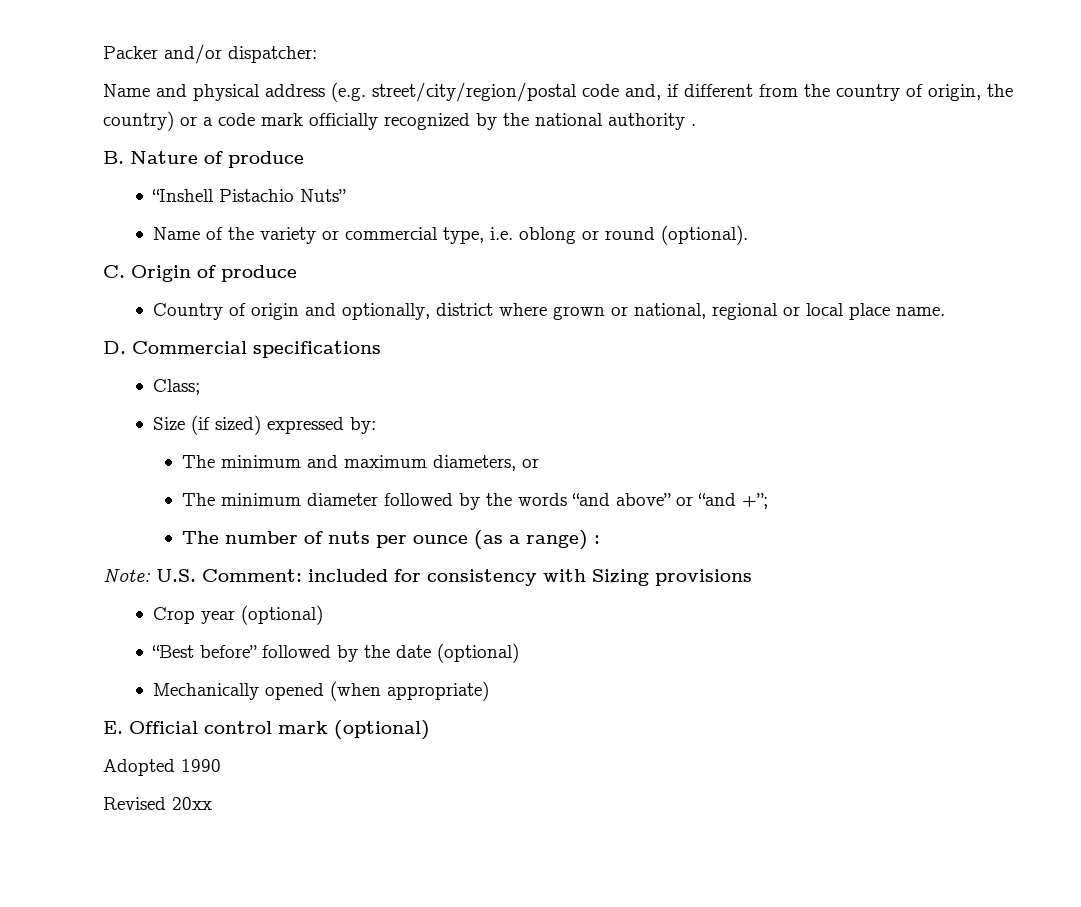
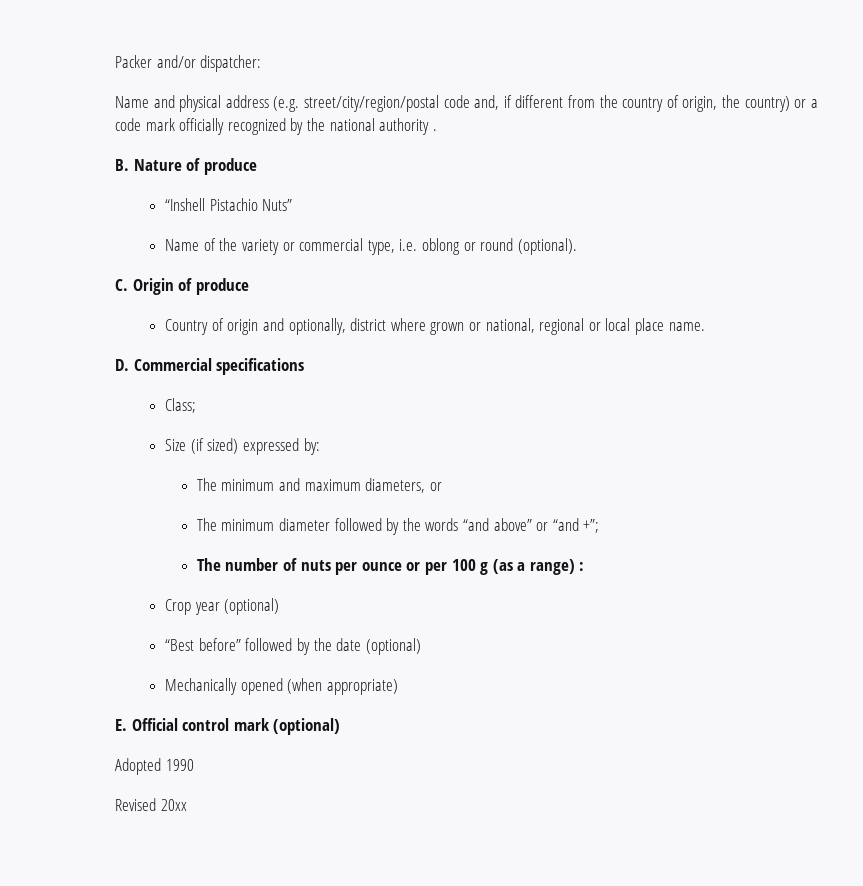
- The number of nuts per ounce (as a range) :
+ The number of nuts per ounce or per 100 g (as a range) :
- Note: U.S. Comment: included for consistency with Sizing provisions

